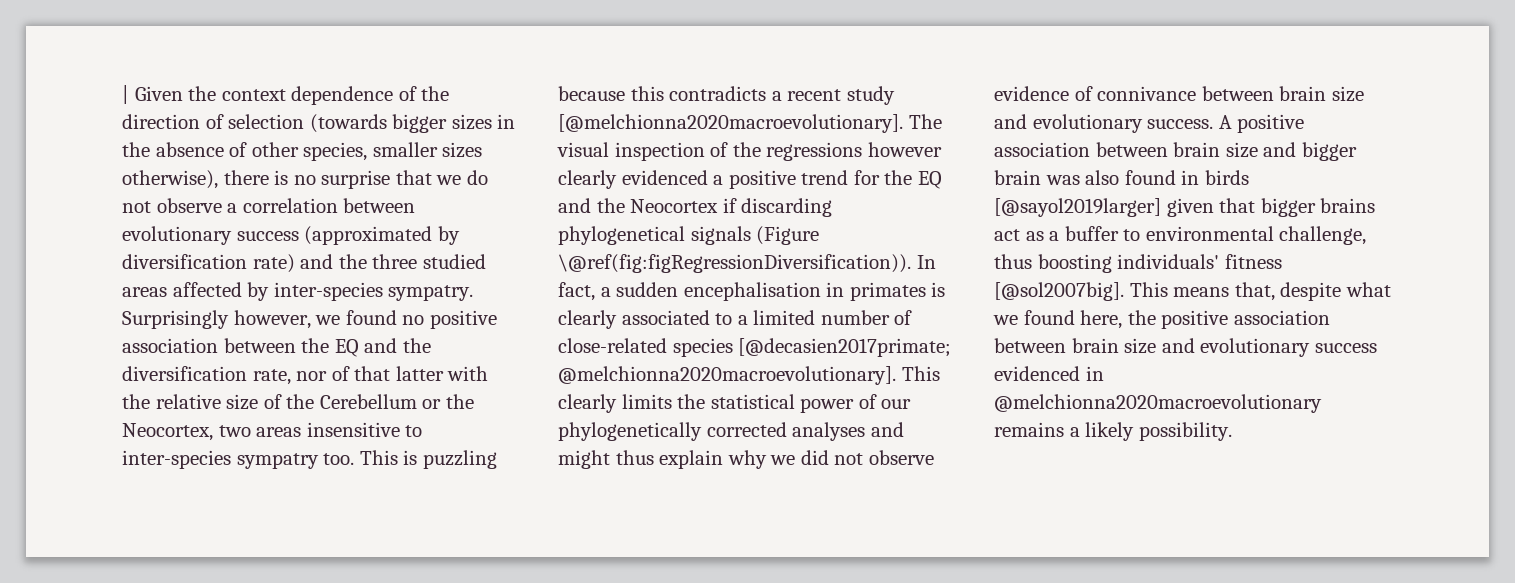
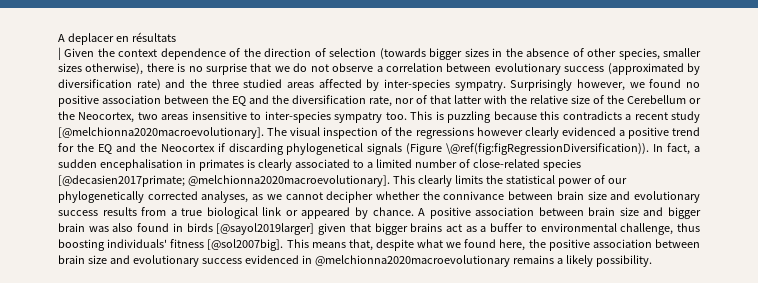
+ A deplacer en résultats
- This clearly limits the statistical power of our phylogenetically corrected analyses and might thus explain why we did not observe evidence of connivance between brain size and evolutionary success.
+ This clearly limits the statistical power of our phylogenetically corrected analyses, as we cannot decipher whether the connivance between brain size and evolutionary success results from a true biological link or appeared by chance.

